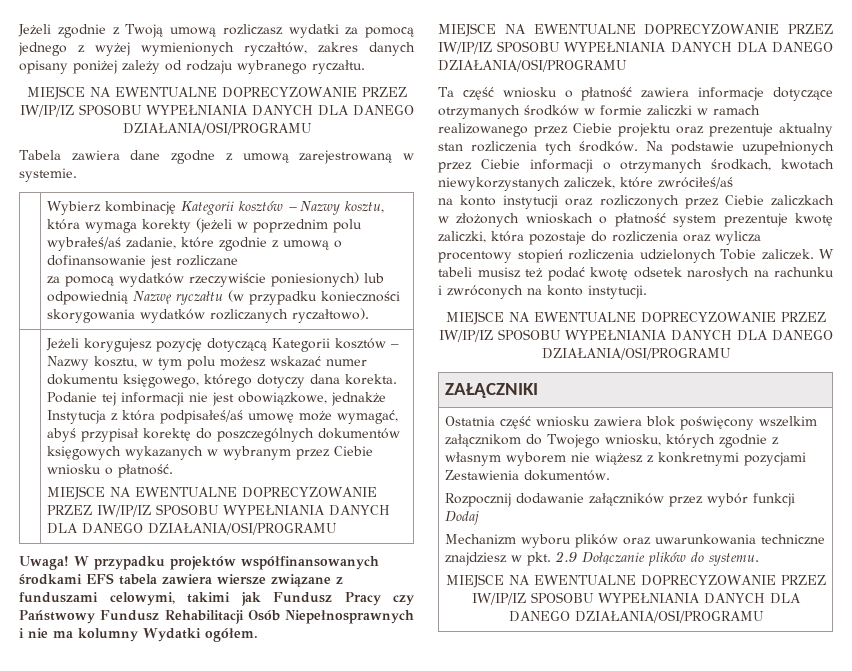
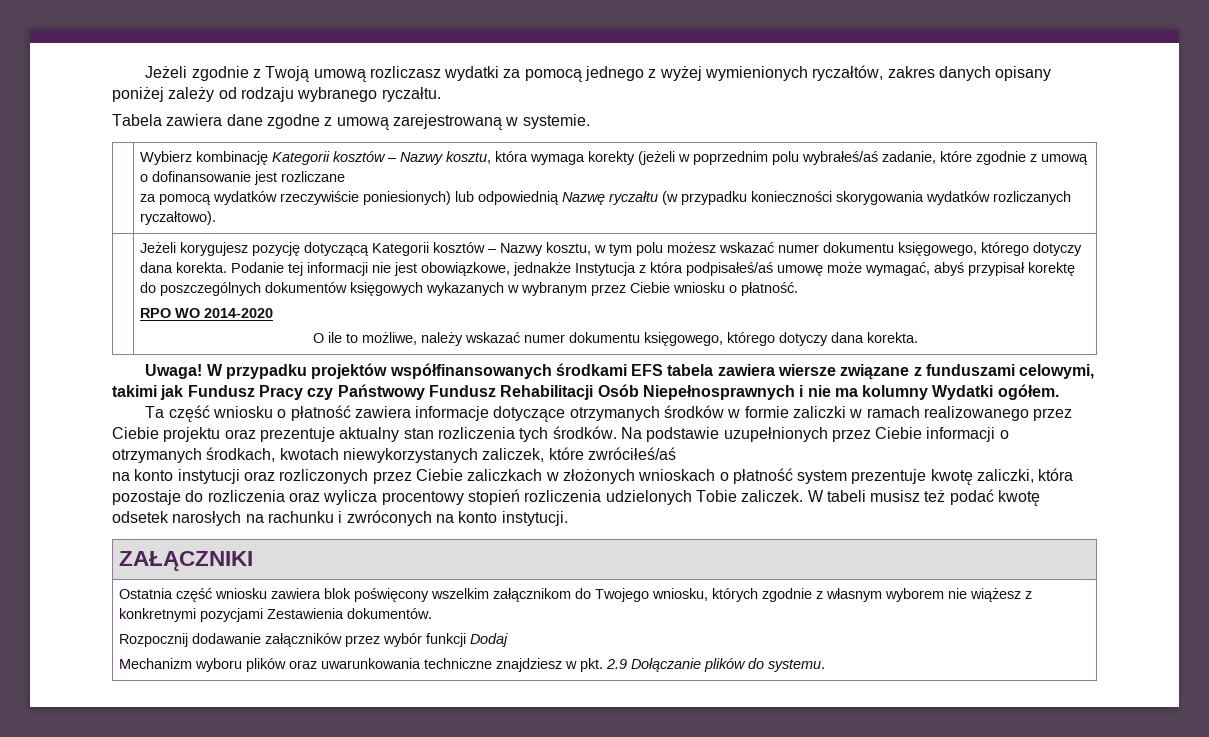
  Jeżeli zgodnie z Twoją umową rozliczasz wydatki za pomocą jednego z wyżej wymienionych ryczałtów, zakres danych opisany poniżej zależy od rodzaju wybranego ryczałtu.
- MIEJSCE NA EWENTUALNE DOPRECYZOWANIE PRZEZ IW/IP/IZ SPOSOBU WYPEŁNIANIA DANYCH DLA DANEGO DZIAŁANIA/OSI/PROGRAMU
  Podanie tej informacji nie jest obowiązkowe, jednakże Instytucja z która podpisałeś/aś umowę może wymagać, abyś przypisał korektę do poszczególnych dokumentów księgowych wykazanych w wybranym przez Ciebie wniosku o płatność.
- MIEJSCE NA EWENTUALNE DOPRECYZOWANIE PRZEZ IW/IP/IZ SPOSOBU WYPEŁNIANIA DANYCH DLA DANEGO DZIAŁANIA/OSI/PROGRAMU
+ RPO WO 2014-2020
+ O ile to możliwe, należy wskazać numer dokumentu księgowego, którego dotyczy dana korekta.
  W przypadku projektów współfinansowanych środkami EFS tabela zawiera wiersze związane z funduszami celowymi, takimi jak Fundusz Pracy czy Państwowy Fundusz Rehabilitacji Osób Niepełnosprawnych i nie ma kolumny Wydatki ogółem.
- MIEJSCE NA EWENTUALNE DOPRECYZOWANIE PRZEZ IW/IP/IZ SPOSOBU WYPEŁNIANIA DANYCH DLA DANEGO DZIAŁANIA/OSI/PROGRAMU
  W tabeli musisz też podać kwotę odsetek narosłych na rachunku i zwróconych na konto instytucji.
- MIEJSCE NA EWENTUALNE DOPRECYZOWANIE PRZEZ IW/IP/IZ SPOSOBU WYPEŁNIANIA DANYCH DLA DANEGO DZIAŁANIA/OSI/PROGRAMU
  Mechanizm wyboru plików oraz uwarunkowania techniczne znajdziesz w pkt. 2.9 Dołączanie plików do systemu.
- MIEJSCE NA EWENTUALNE DOPRECYZOWANIE PRZEZ IW/IP/IZ SPOSOBU WYPEŁNIANIA DANYCH DLA DANEGO DZIAŁANIA/OSI/PROGRAMU

